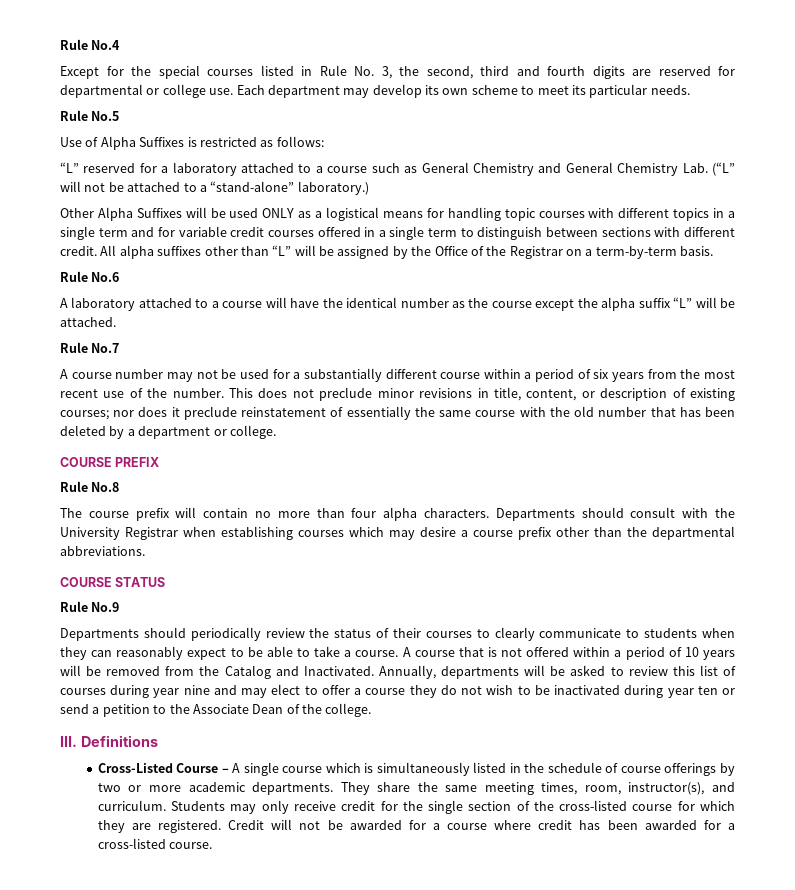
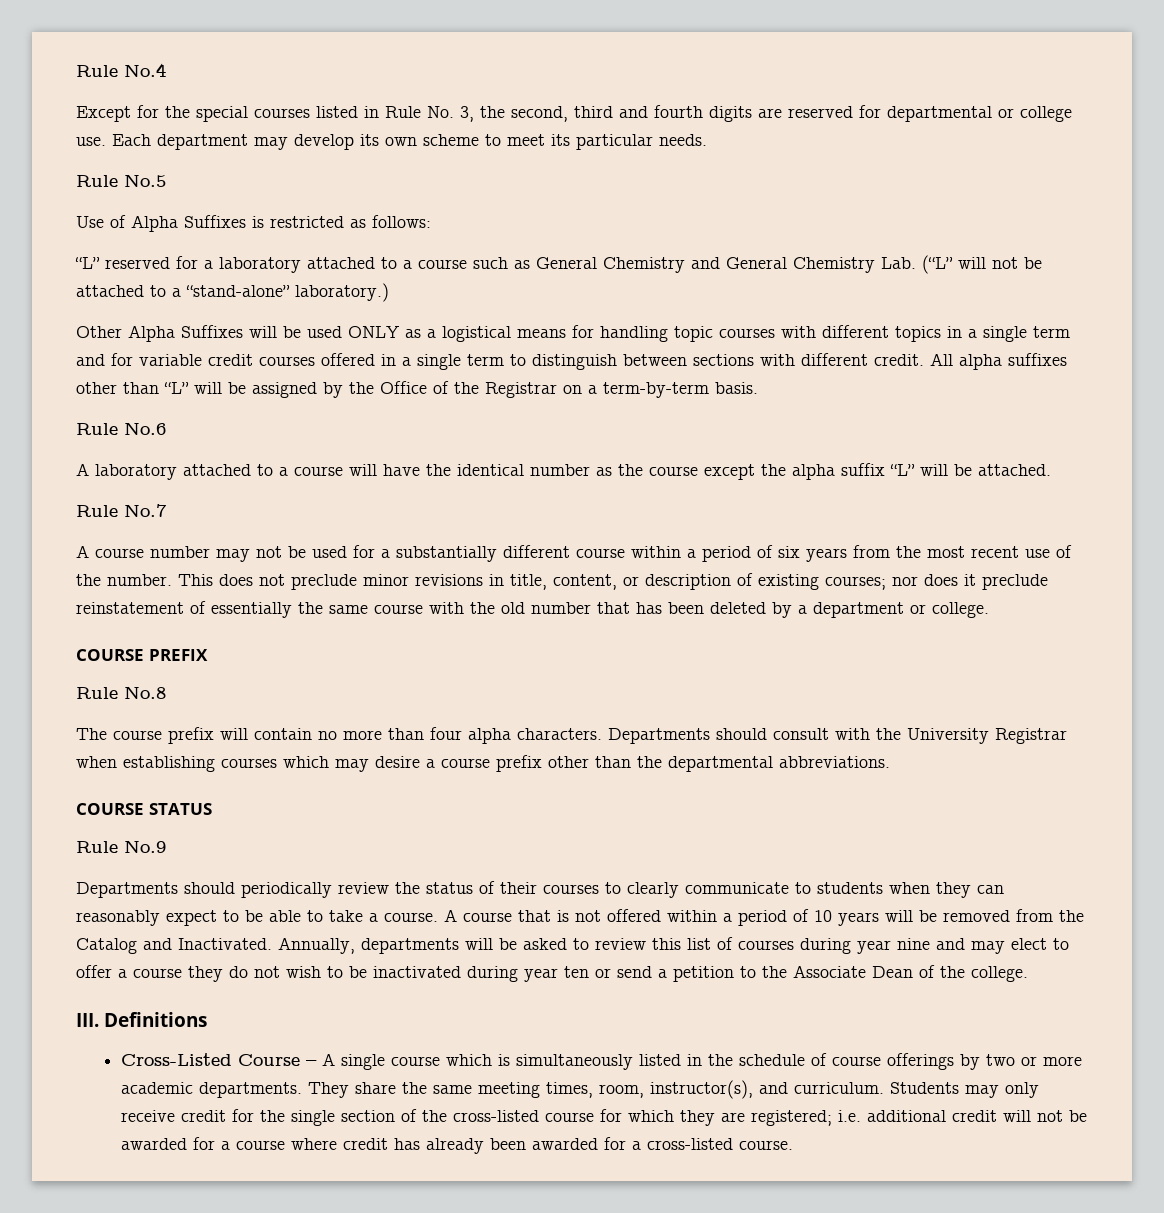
- Students may only receive credit for the single section of the cross-listed course for which they are registered. Credit will not be awarded for a course where credit has been awarded for a cross-listed course.
+ Students may only receive credit for the single section of the cross-listed course for which they are registered; i.e. additional credit will not be awarded for a course where credit has already been awarded for a cross-listed course.

